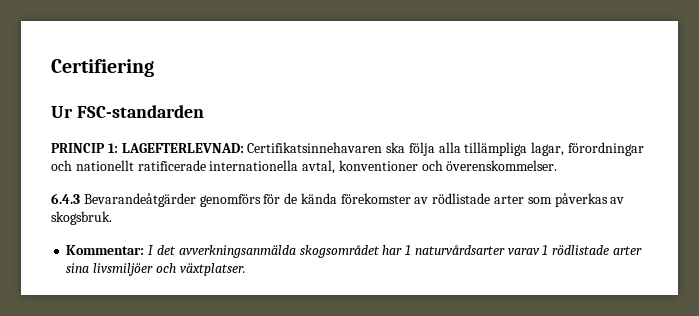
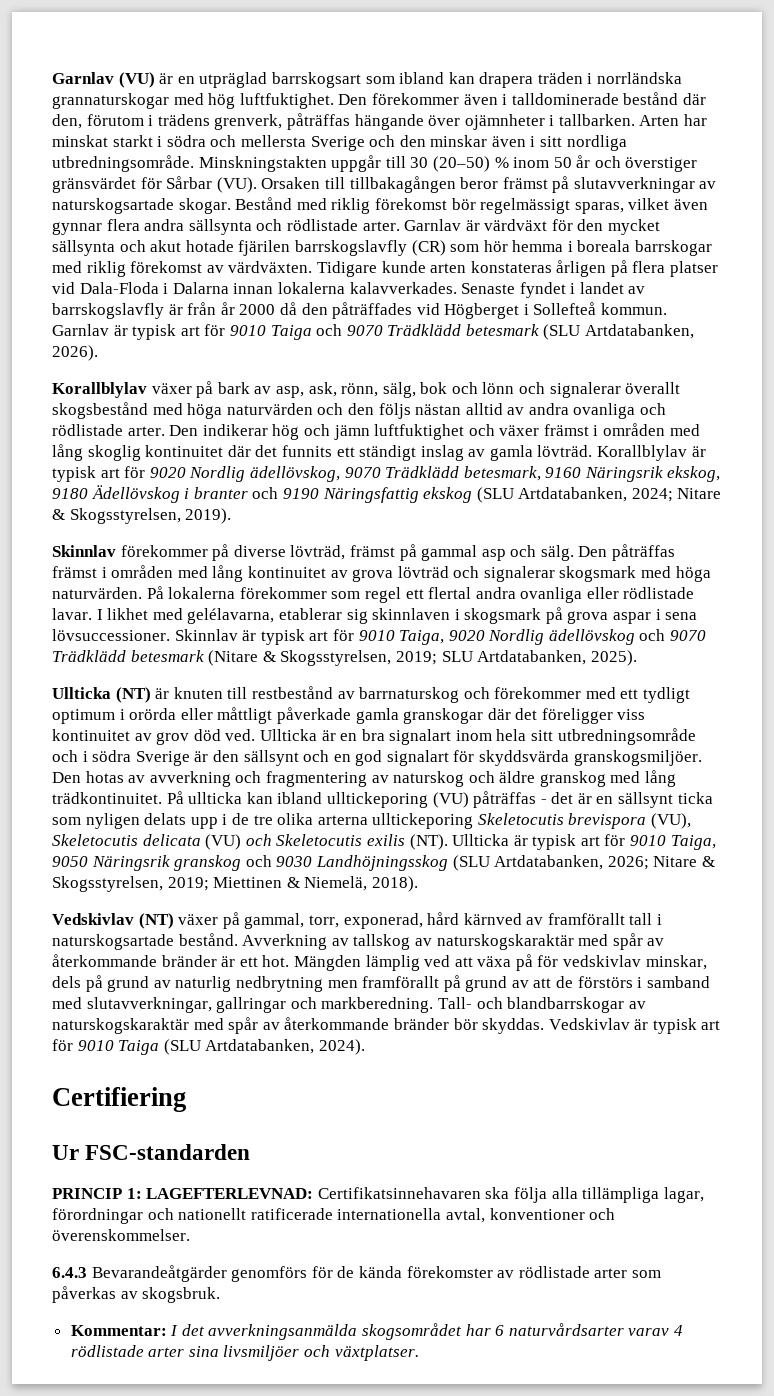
+ Garnlav (VU) är en utpräglad barrskogsart som ibland kan drapera träden i norrländska grannaturskogar med hög luftfuktighet. Den förekommer även i talldominerade bestånd där den, förutom i trädens grenverk, påträffas hängande över ojämnheter i tallbarken. Arten har minskat starkt i södra och mellersta Sverige och den minskar även i sitt nordliga utbredningsområde. Minskningstakten uppgår till 30 (20–50) % inom 50 år och överstiger gränsvärdet för Sårbar (VU). Orsaken till tillbakagången beror främst på slutavverkningar av naturskogsartade skogar. Bestånd med riklig förekomst bör regelmässigt sparas, vilket även gynnar flera andra sällsynta och rödlistade arter. Garnlav är värdväxt för den mycket sällsynta och akut hotade fjärilen barrskogslavfly (CR) som hör hemma i boreala barrskogar med riklig förekomst av värdväxten. Tidigare kunde arten konstateras årligen på flera platser vid Dala-Floda i Dalarna innan lokalerna kalavverkades. Senaste fyndet i landet av barrskogslavfly är från år 2000 då den påträffades vid Högberget i Sollefteå kommun. Garnlav är typisk art för 9010 Taiga och 9070 Trädklädd betesmark (SLU Artdatabanken, 2026).
+ Korallblylav växer på bark av asp, ask, rönn, sälg, bok och lönn och signalerar överallt skogsbestånd med höga naturvärden och den följs nästan alltid av andra ovanliga och rödlistade arter. Den indikerar hög och jämn luftfuktighet och växer främst i områden med lång skoglig kontinuitet där det funnits ett ständigt inslag av gamla lövträd. Korallblylav är typisk art för 9020 Nordlig ädellövskog, 9070 Trädklädd betesmark, 9160 Näringsrik ekskog, 9180 Ädellövskog i branter och 9190 Näringsfattig ekskog (SLU Artdatabanken, 2024; Nitare & Skogsstyrelsen, 2019).
+ Skinnlav förekommer på diverse lövträd, främst på gammal asp och sälg. Den påträffas främst i områden med lång kontinuitet av grova lövträd och signalerar skogsmark med höga naturvärden. På lokalerna förekommer som regel ett flertal andra ovanliga eller rödlistade lavar. I likhet med gelélavarna, etablerar sig skinnlaven i skogsmark på grova aspar i sena lövsuccessioner. Skinnlav är typisk art för 9010 Taiga, 9020 Nordlig ädellövskog och 9070 Trädklädd betesmark (Nitare & Skogsstyrelsen, 2019; SLU Artdatabanken, 2025).
+ Ullticka (NT) är knuten till restbestånd av barrnaturskog och förekommer med ett tydligt optimum i orörda eller måttligt påverkade gamla granskogar där det föreligger viss kontinuitet av grov död ved. Ullticka är en bra signalart inom hela sitt utbredningsområde och i södra Sverige är den sällsynt och en god signalart för skyddsvärda granskogsmiljöer. Den hotas av avverkning och fragmentering av naturskog och äldre granskog med lång trädkontinuitet. På ullticka kan ibland ulltickeporing (VU) påträffas - det är en sällsynt ticka som nyligen delats upp i de tre olika arterna ulltickeporing Skeletocutis brevispora (VU), Skeletocutis delicata (VU) och Skeletocutis exilis (NT). Ullticka är typisk art för 9010 Taiga, 9050 Näringsrik granskog och 9030 Landhöjningsskog (SLU Artdatabanken, 2026; Nitare & Skogsstyrelsen, 2019; Miettinen & Niemelä, 2018).
+ Vedskivlav (NT) växer på gammal, torr, exponerad, hård kärnved av framförallt tall i naturskogsartade bestånd. Avverkning av tallskog av naturskogskaraktär med spår av återkommande bränder är ett hot. Mängden lämplig ved att växa på för vedskivlav minskar, dels på grund av naturlig nedbrytning men framförallt på grund av att de förstörs i samband med slutavverkningar, gallringar och markberedning. Tall- och blandbarrskogar av naturskogskaraktär med spår av återkommande bränder bör skyddas. Vedskivlav är typisk art för 9010 Taiga (SLU Artdatabanken, 2024).
- Kommentar: I det avverkningsanmälda skogsområdet har 1 naturvårdsarter varav 1 rödlistade arter sina livsmiljöer och växtplatser.
+ Kommentar: I det avverkningsanmälda skogsområdet har 6 naturvårdsarter varav 4 rödlistade arter sina livsmiljöer och växtplatser.

